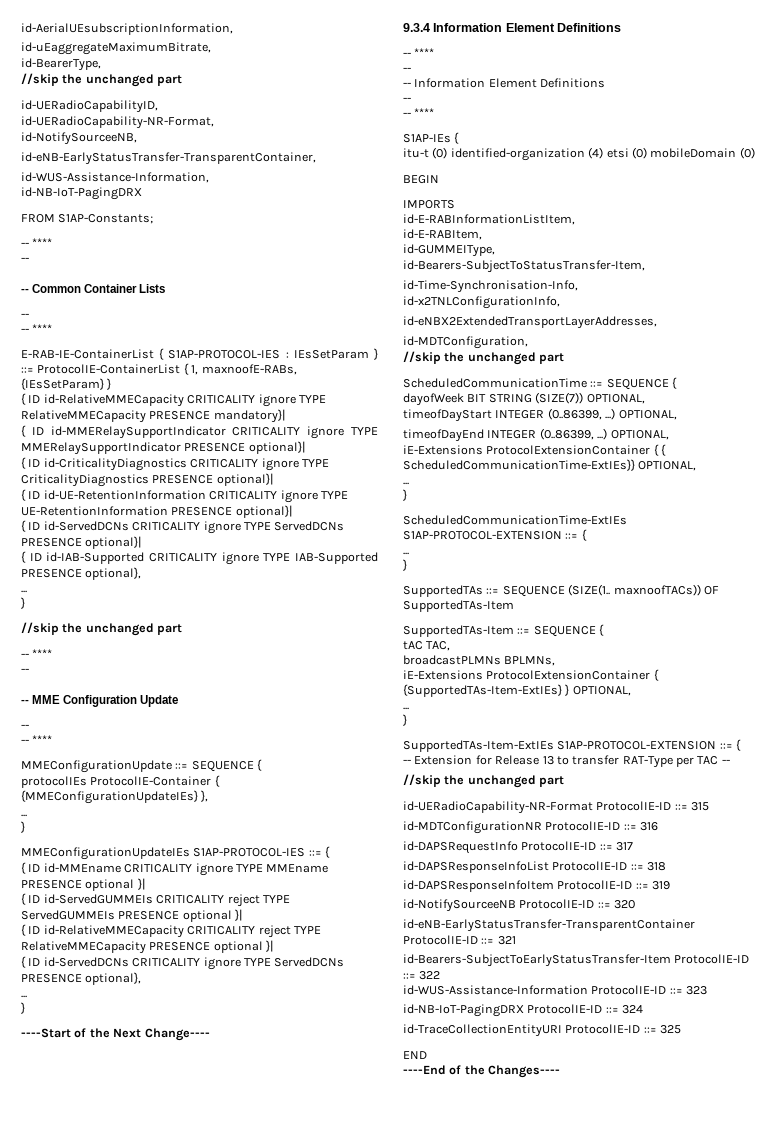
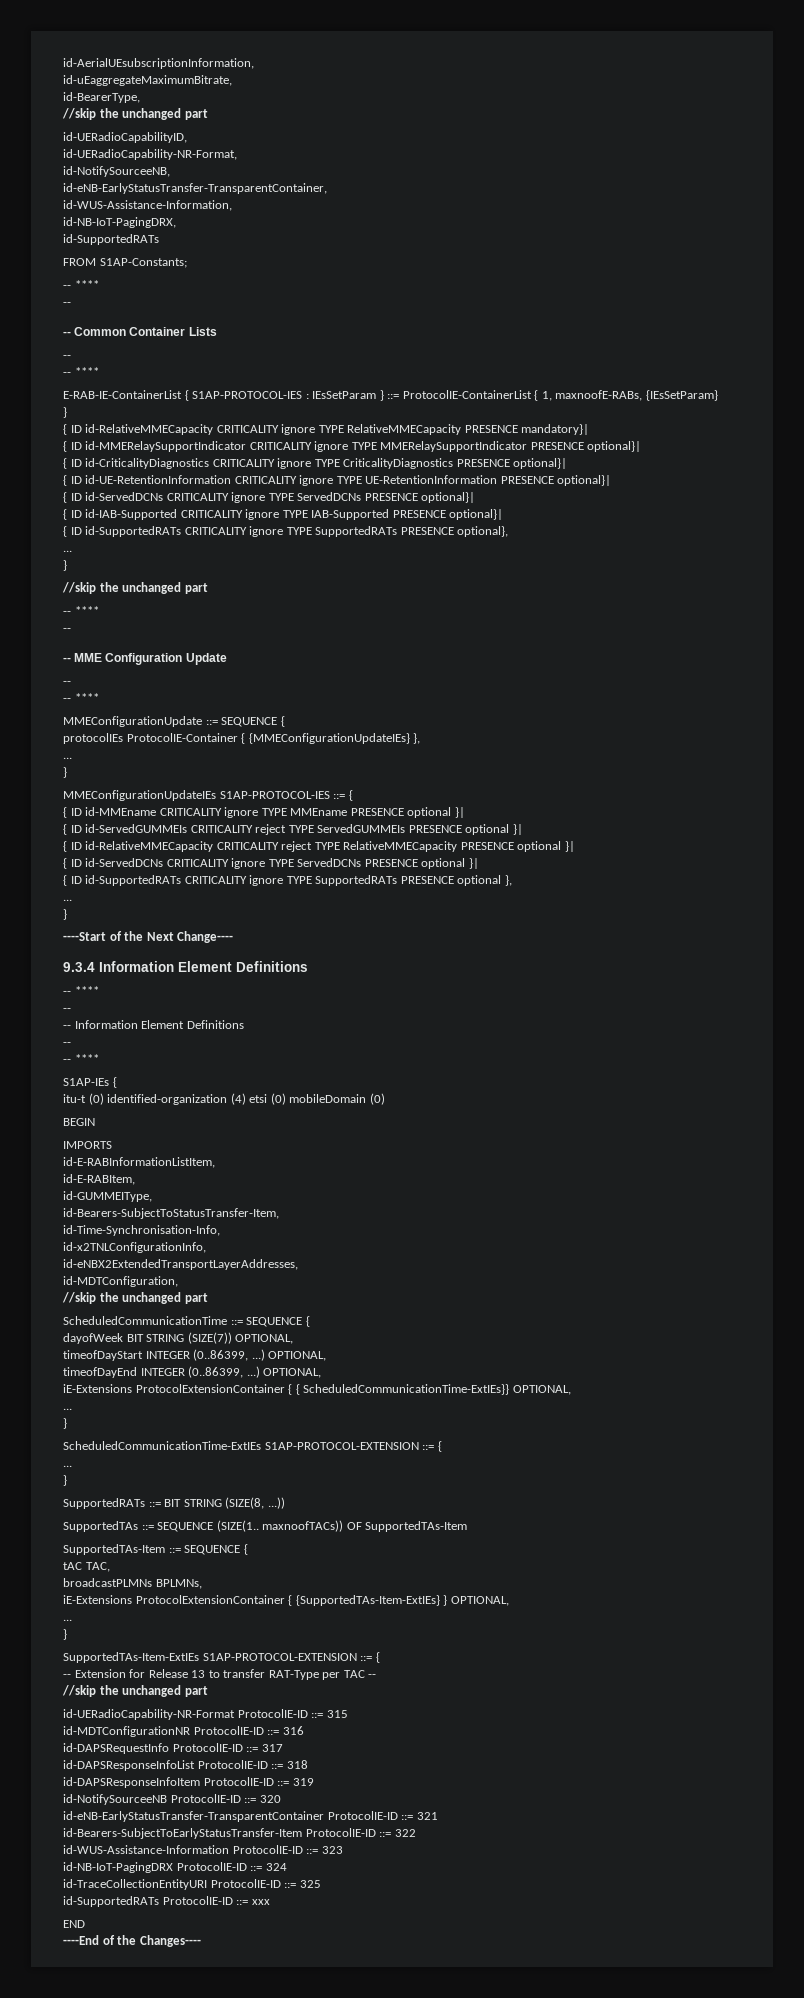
  id-WUS-Assistance-Information,
- id-NB-IoT-PagingDRX
+ id-NB-IoT-PagingDRX,
+ id-SupportedRATs
- { ID id-IAB-Supported CRITICALITY ignore TYPE IAB-Supported PRESENCE optional},
+ { ID id-IAB-Supported CRITICALITY ignore TYPE IAB-Supported PRESENCE optional}|
+ { ID id-SupportedRATs CRITICALITY ignore TYPE SupportedRATs PRESENCE optional},
- { ID id-ServedDCNs CRITICALITY ignore TYPE ServedDCNs PRESENCE optional},
+ { ID id-ServedDCNs CRITICALITY ignore TYPE ServedDCNs PRESENCE optional }|
+ { ID id-SupportedRATs CRITICALITY ignore TYPE SupportedRATs PRESENCE optional },
+ SupportedRATs ::= BIT STRING (SIZE(8, ...))
+ id-SupportedRATs ProtocolIE-ID ::= xxx

